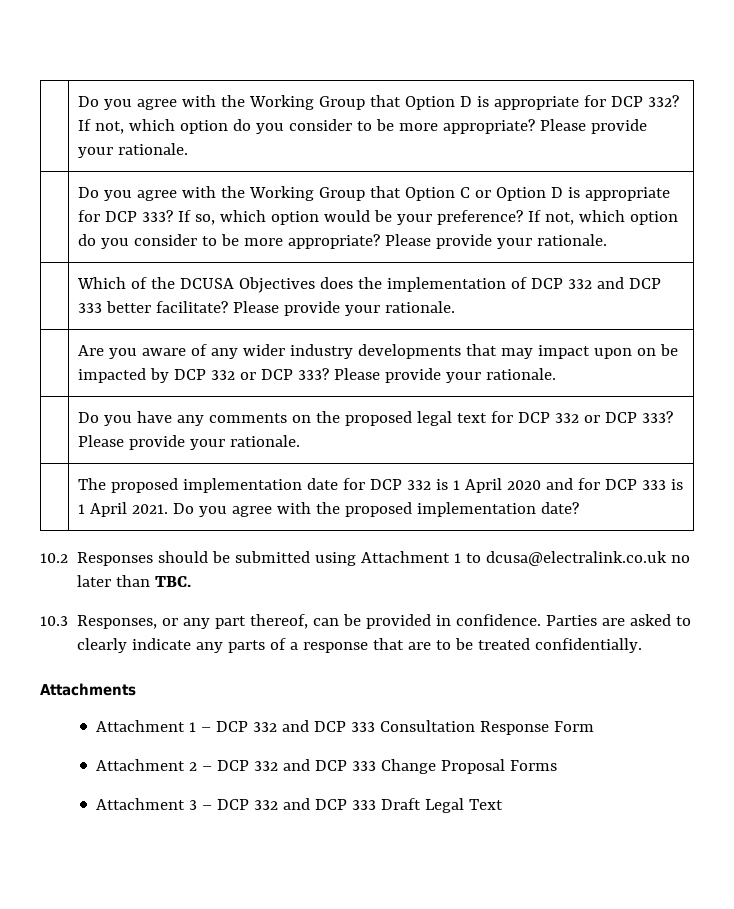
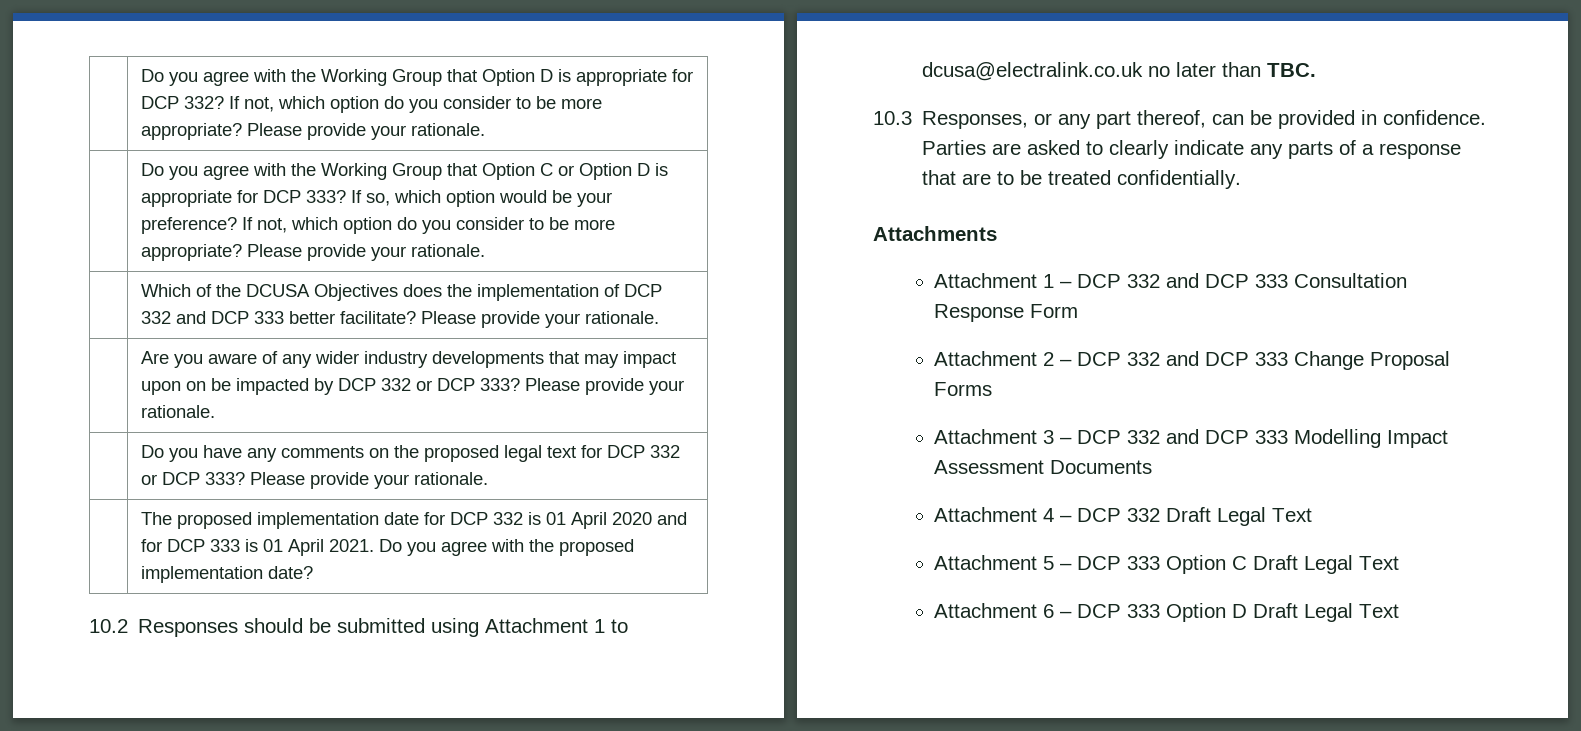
- | The proposed implementation date for DCP 332 is 1 April 2020 and for DCP 333 is 1 April 2021. Do you agree with the proposed implementation date?
+ | The proposed implementation date for DCP 332 is 01 April 2020 and for DCP 333 is 01 April 2021. Do you agree with the proposed implementation date?
- Attachment 3 – DCP 332 and DCP 333 Draft Legal Text
+ Attachment 3 – DCP 332 and DCP 333 Modelling Impact Assessment Documents
+ Attachment 4 – DCP 332 Draft Legal Text
+ Attachment 5 – DCP 333 Option C Draft Legal Text
+ Attachment 6 – DCP 333 Option D Draft Legal Text

